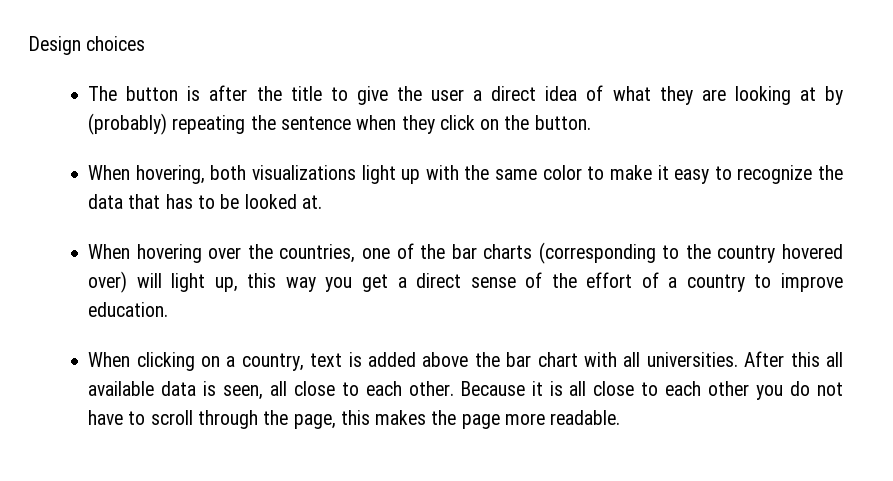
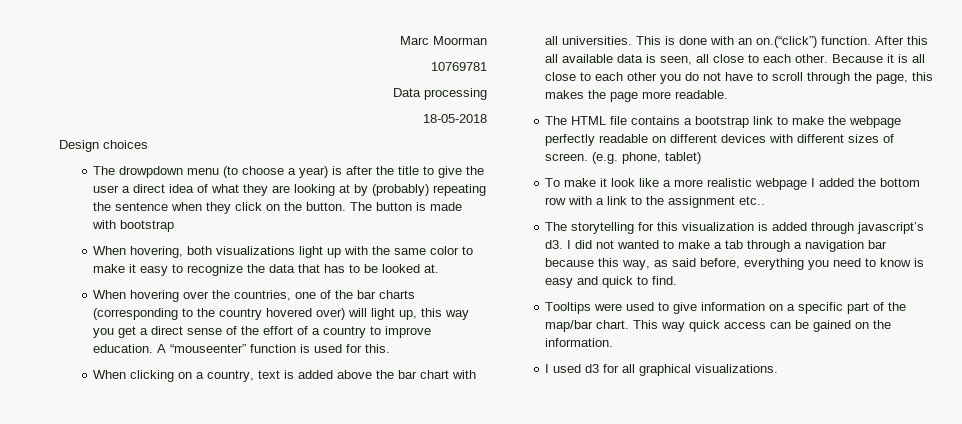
+ Marc Moorman
+ 10769781
+ Data processing
+ 18-05-2018
  Design choices
- The button is after the title to give the user a direct idea of what they are looking at by (probably) repeating the sentence when they click on the button.
+ The drowpdown menu (to choose a year) is after the title to give the user a direct idea of what they are looking at by (probably) repeating the sentence when they click on the button. The button is made with bootstrap
+ A “mouseenter” function is used for this.
+ This is done with an on.(“click”) function.
+ The HTML file contains a bootstrap link to make the webpage perfectly readable on different devices with different sizes of screen. (e.g. phone, tablet)
+ To make it look like a more realistic webpage I added the bottom row with a link to the assignment etc..
+ The storytelling for this visualization is added through javascript’s d3. I did not wanted to make a tab through a navigation bar because this way, as said before, everything you need to know is easy and quick to find.
+ Tooltips were used to give information on a specific part of the map/bar chart. This way quick access can be gained on the information.
+ I used d3 for all graphical visualizations.

